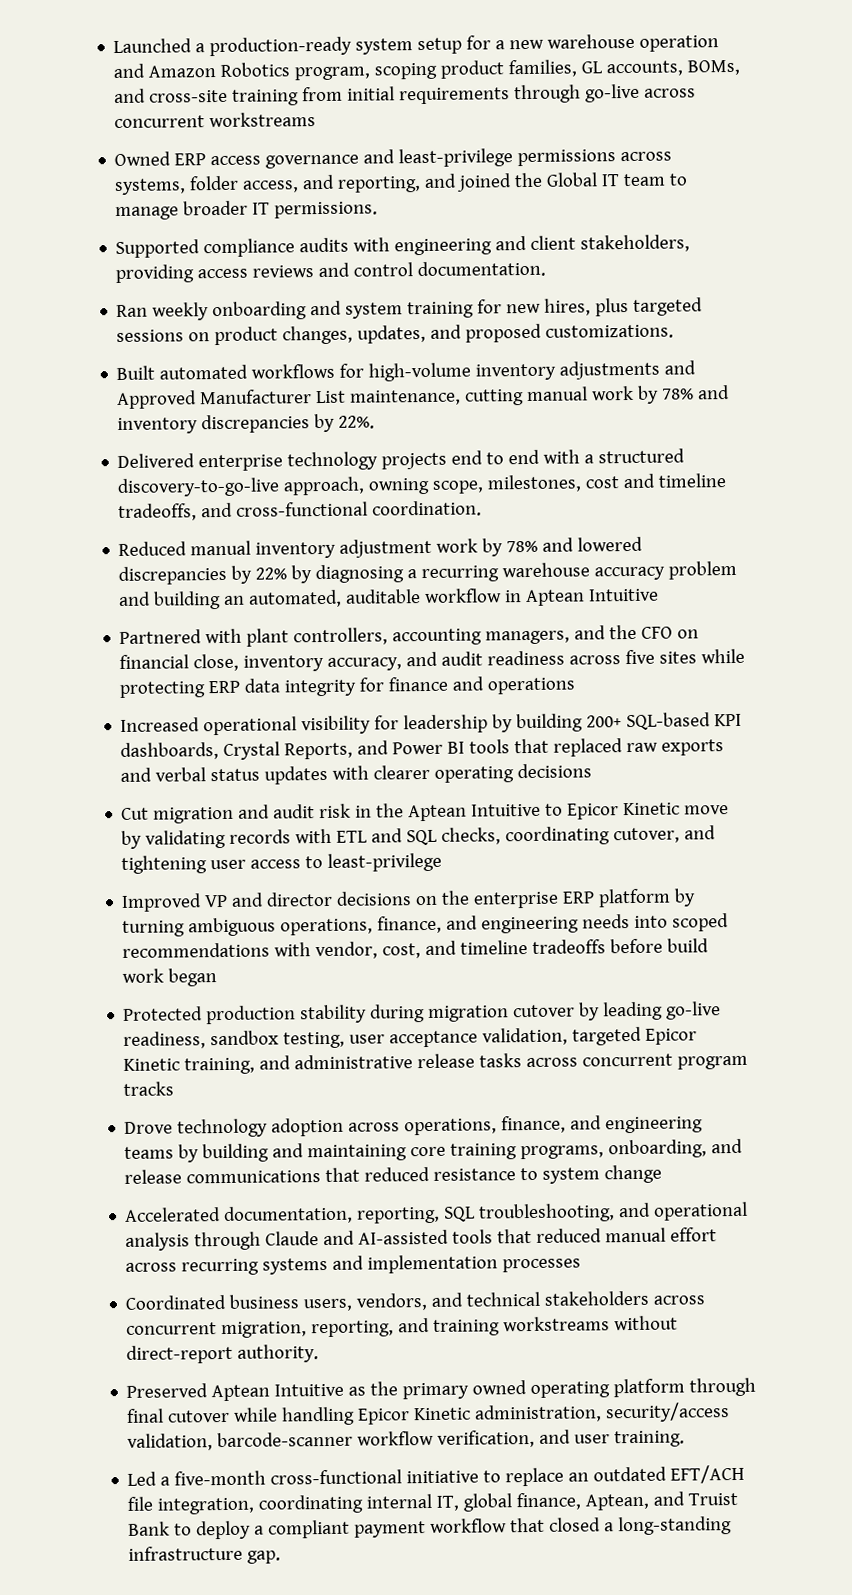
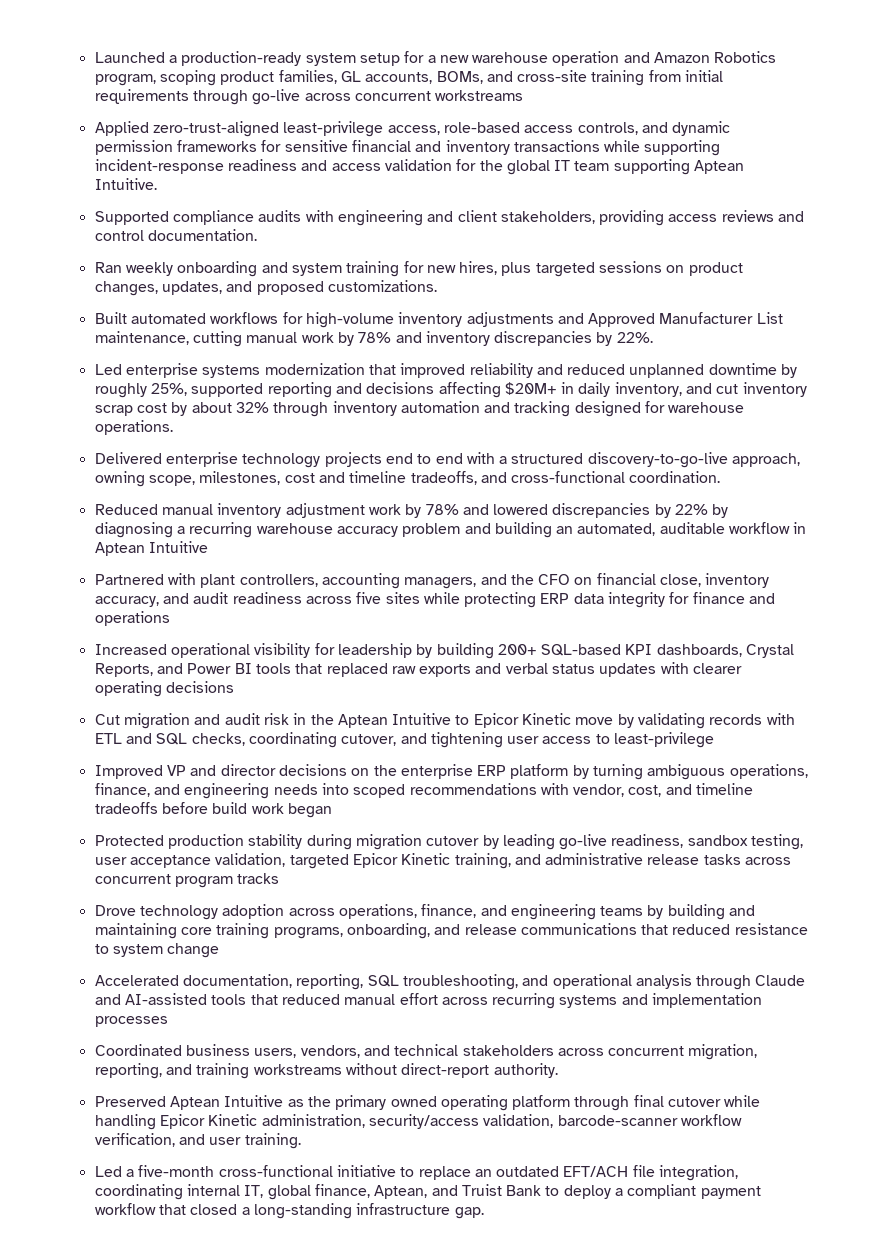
- Owned ERP access governance and least-privilege permissions across systems, folder access, and reporting, and joined the Global IT team to manage broader IT permissions.
+ Applied zero-trust-aligned least-privilege access, role-based access controls, and dynamic permission frameworks for sensitive financial and inventory transactions while supporting incident-response readiness and access validation for the global IT team supporting Aptean Intuitive.
+ Led enterprise systems modernization that improved reliability and reduced unplanned downtime by roughly 25%, supported reporting and decisions affecting $20M+ in daily inventory, and cut inventory scrap cost by about 32% through inventory automation and tracking designed for warehouse operations.

